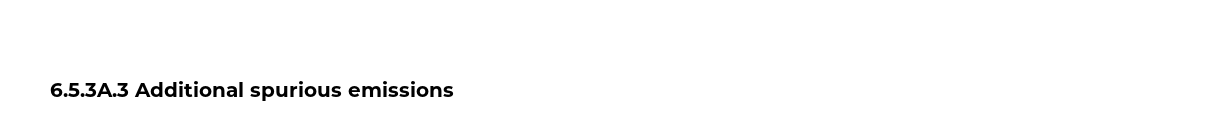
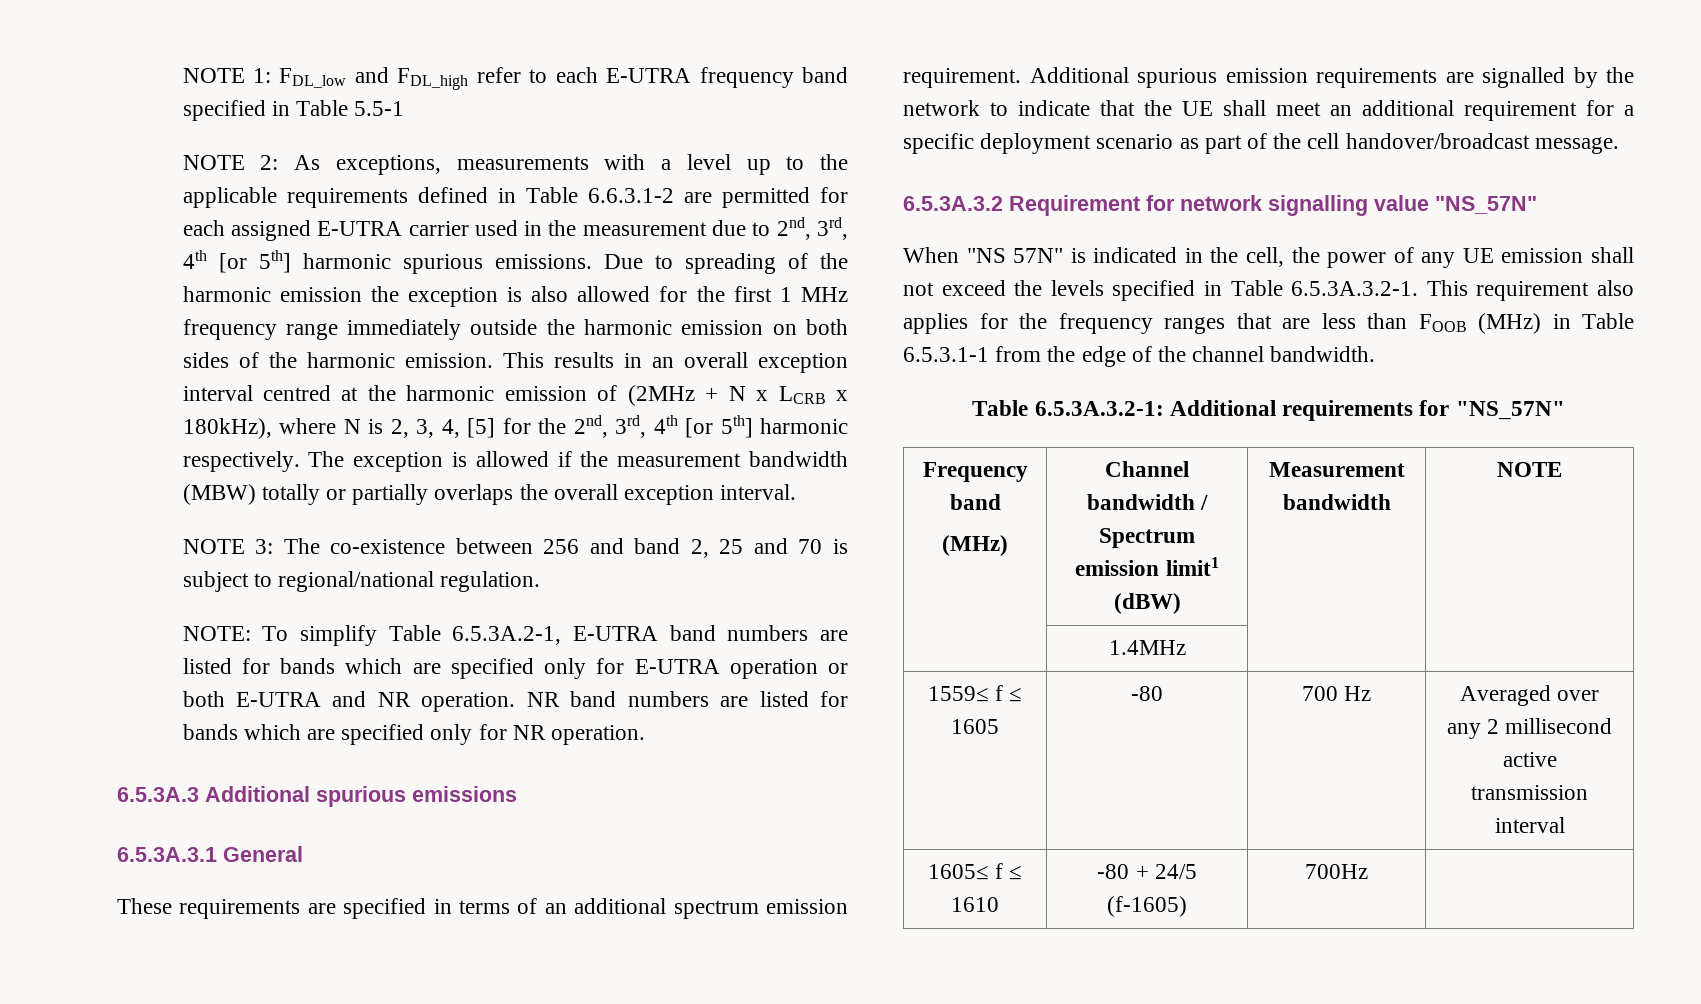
+ NOTE 1: FDL_low and FDL_high refer to each E-UTRA frequency band specified in Table 5.5-1
+ NOTE 2: As exceptions, measurements with a level up to the applicable requirements defined in Table 6.6.3.1-2 are permitted for each assigned E-UTRA carrier used in the measurement due to 2nd, 3rd, 4th [or 5th] harmonic spurious emissions. Due to spreading of the harmonic emission the exception is also allowed for the first 1 MHz frequency range immediately outside the harmonic emission on both sides of the harmonic emission. This results in an overall exception interval centred at the harmonic emission of (2MHz + N x LCRB x 180kHz), where N is 2, 3, 4, [5] for the 2nd, 3rd, 4th [or 5th] harmonic respectively. The exception is allowed if the measurement bandwidth (MBW) totally or partially overlaps the overall exception interval.
+ NOTE 3: The co-existence between 256 and band 2, 25 and 70 is subject to regional/national regulation.
+ NOTE: To simplify Table 6.5.3A.2-1, E-UTRA band numbers are listed for bands which are specified only for E-UTRA operation or both E-UTRA and NR operation. NR band numbers are listed for bands which are specified only for NR operation.
  6.5.3A.3 Additional spurious emissions
+ 6.5.3A.3.1 General
+ These requirements are specified in terms of an additional spectrum emission requirement. Additional spurious emission requirements are signalled by the network to indicate that the UE shall meet an additional requirement for a specific deployment scenario as part of the cell handover/broadcast message.
+ 6.5.3A.3.2 Requirement for network signalling value "NS_57N"
+ When "NS 57N" is indicated in the cell, the power of any UE emission shall not exceed the levels specified in Table 6.5.3A.3.2-1. This requirement also applies for the frequency ranges that are less than FOOB (MHz) in Table 6.5.3.1-1 from the edge of the channel bandwidth.
+ Table 6.5.3A.3.2-1: Additional requirements for "NS_57N"
+ Frequency band
+ (MHz) | Channel bandwidth / Spectrum emission limit1 (dBW) | Measurement bandwidth | NOTE
+ | 1.4MHz | |
+ 1559≤ f ≤ 1605 | -80 | 700 Hz | Averaged over any 2 millisecond active transmission interval
+ 1605≤ f ≤ 1610 | -80 + 24/5 (f-1605) | 700Hz |

